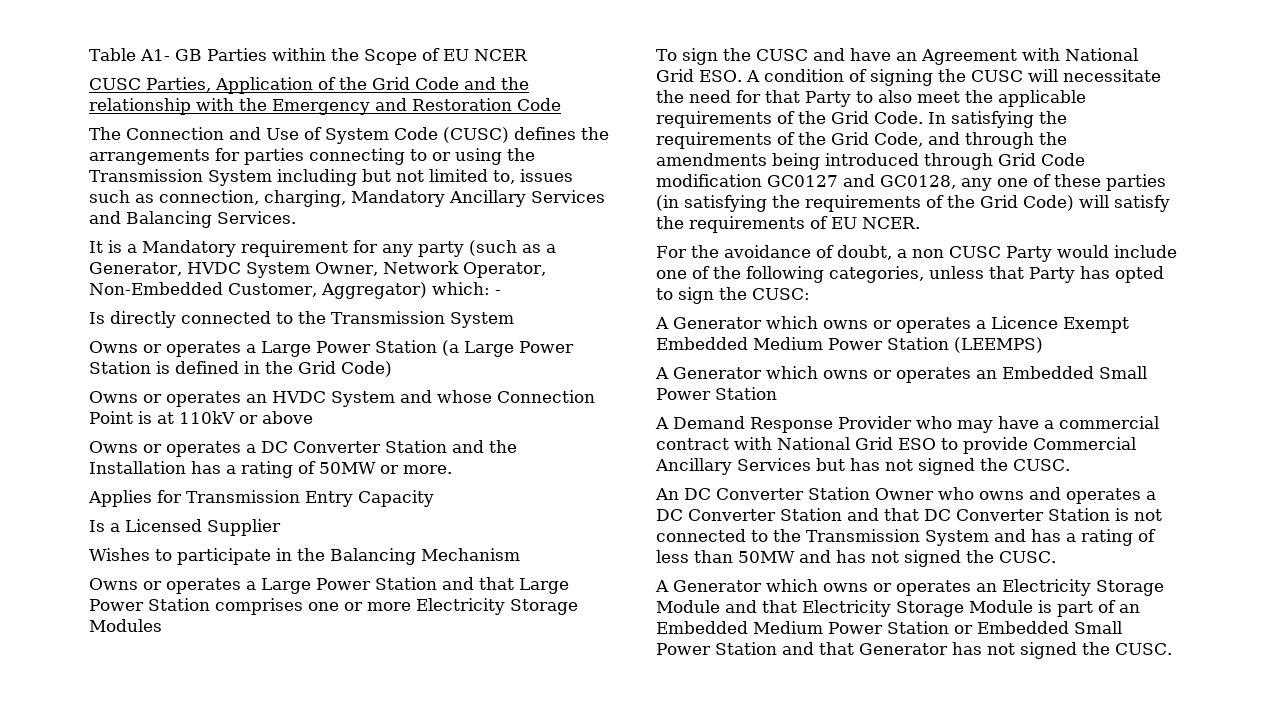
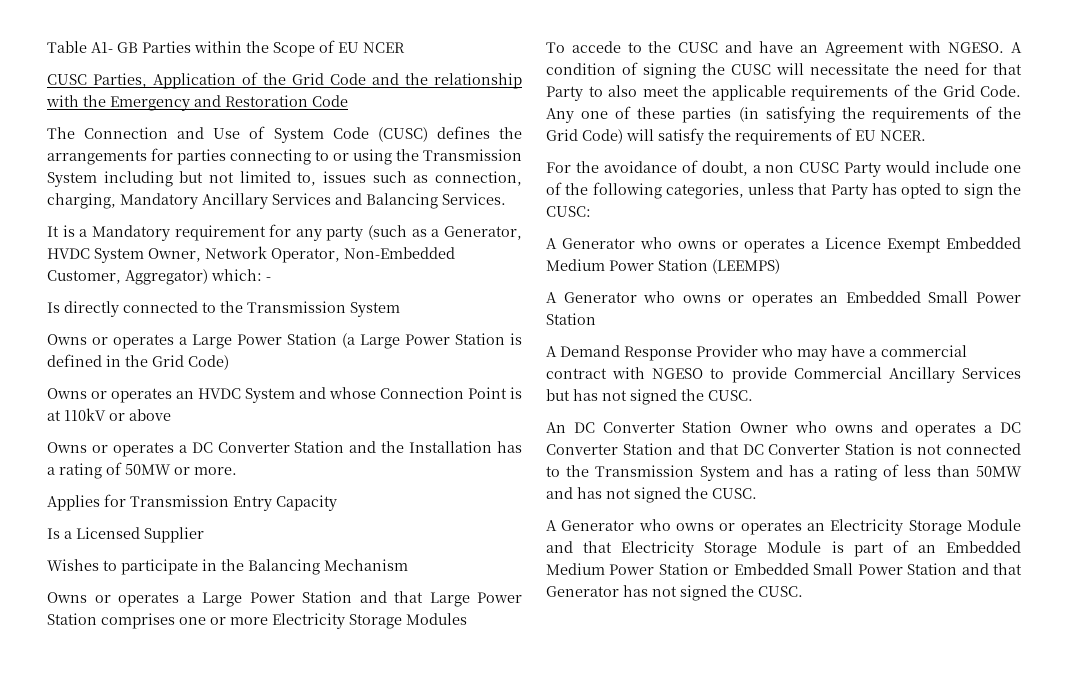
- To sign the CUSC and have an Agreement with National Grid ESO. A condition of signing the CUSC will necessitate the need for that Party to also meet the applicable requirements of the Grid Code.
+ To accede to the CUSC and have an Agreement with NGESO. A condition of signing the CUSC will necessitate the need for that Party to also meet the applicable requirements of the Grid Code.
- In satisfying the requirements of the Grid Code, and through the amendments being introduced through Grid Code modification GC0127 and GC0128, any one of these parties (in satisfying the requirements of the Grid Code) will satisfy the requirements of EU NCER.
+ Any one of these parties (in satisfying the requirements of the Grid Code) will satisfy the requirements of EU NCER.
- A Generator which owns or operates a Licence Exempt Embedded Medium Power Station (LEEMPS)
+ A Generator who owns or operates a Licence Exempt Embedded Medium Power Station (LEEMPS)
- A Generator which owns or operates an Embedded Small Power Station
+ A Generator who owns or operates an Embedded Small Power Station
- A Demand Response Provider who may have a commercial contract with National Grid ESO to provide Commercial Ancillary Services but has not signed the CUSC.
+ A Demand Response Provider who may have a commercial contract with NGESO to provide Commercial Ancillary Services but has not signed the CUSC.
- A Generator which owns or operates an Electricity Storage Module and that Electricity Storage Module is part of an Embedded Medium Power Station or Embedded Small Power Station and that Generator has not signed the CUSC.
+ A Generator who owns or operates an Electricity Storage Module and that Electricity Storage Module is part of an Embedded Medium Power Station or Embedded Small Power Station and that Generator has not signed the CUSC.

